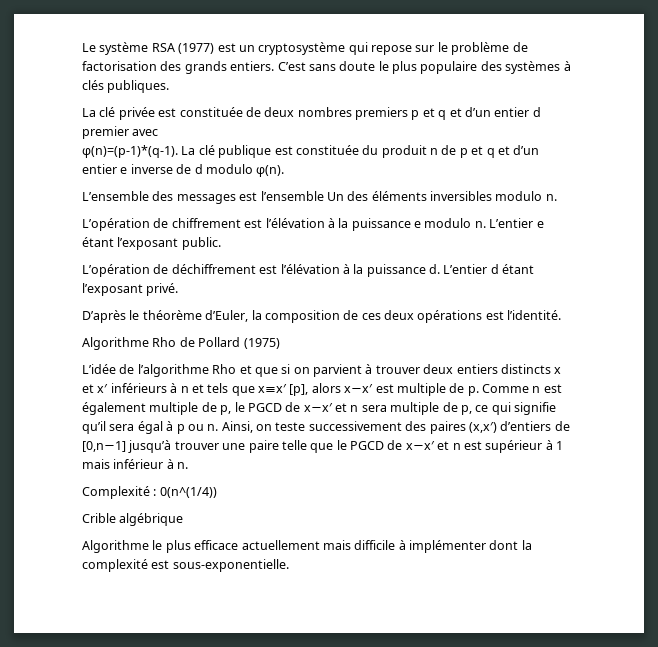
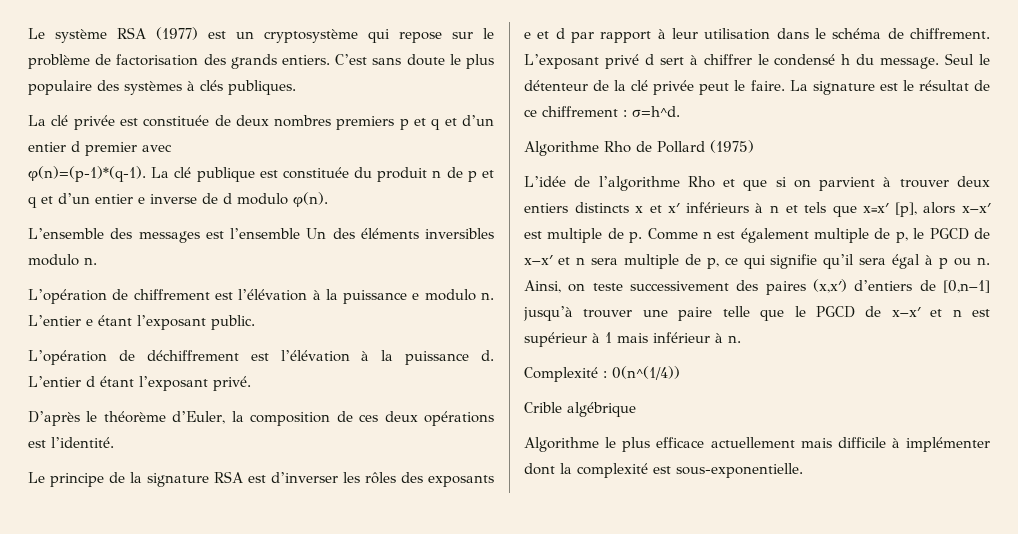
+ Le principe de la signature RSA est d’inverser les rôles des exposants e et d par rapport à leur utilisation dans le schéma de chiffrement. L’exposant privé d sert à chiffrer le condensé h du message. Seul le détenteur de la clé privée peut le faire. La signature est le résultat de ce chiffrement : σ=h^d.

